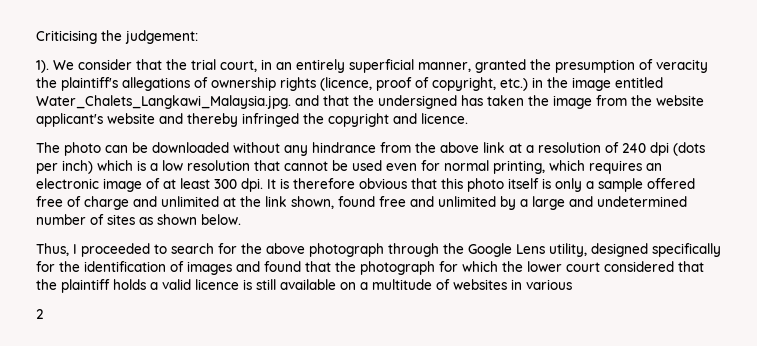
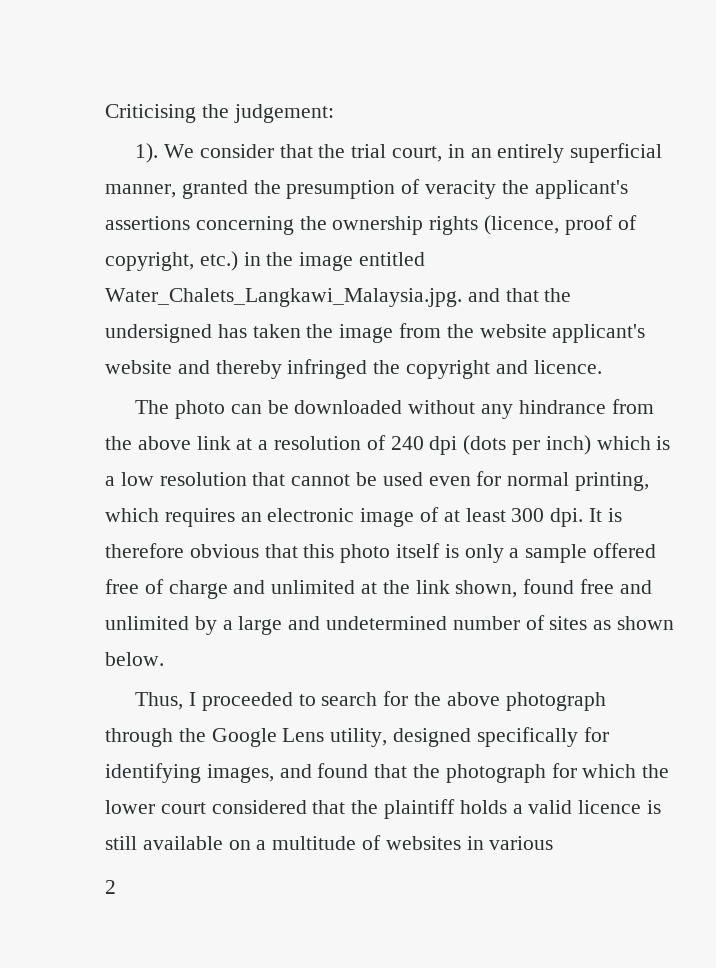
- We consider that the trial court, in an entirely superficial manner, granted the presumption of veracity the plaintiff's allegations of ownership rights (licence, proof of copyright, etc.) in the image entitled Water_Chalets_Langkawi_Malaysia.jpg. and that the undersigned has taken the image from the website applicant's website and thereby infringed the copyright and licence.
+ We consider that the trial court, in an entirely superficial manner, granted the presumption of veracity the applicant's assertions concerning the ownership rights (licence, proof of copyright, etc.) in the image entitled Water_Chalets_Langkawi_Malaysia.jpg. and that the undersigned has taken the image from the website applicant's website and thereby infringed the copyright and licence.
- Thus, I proceeded to search for the above photograph through the Google Lens utility, designed specifically for the identification of images and found that the photograph for which the lower court considered that the plaintiff holds a valid licence is still available on a multitude of websites in various
+ Thus, I proceeded to search for the above photograph through the Google Lens utility, designed specifically for identifying images, and found that the photograph for which the lower court considered that the plaintiff holds a valid licence is still available on a multitude of websites in various

